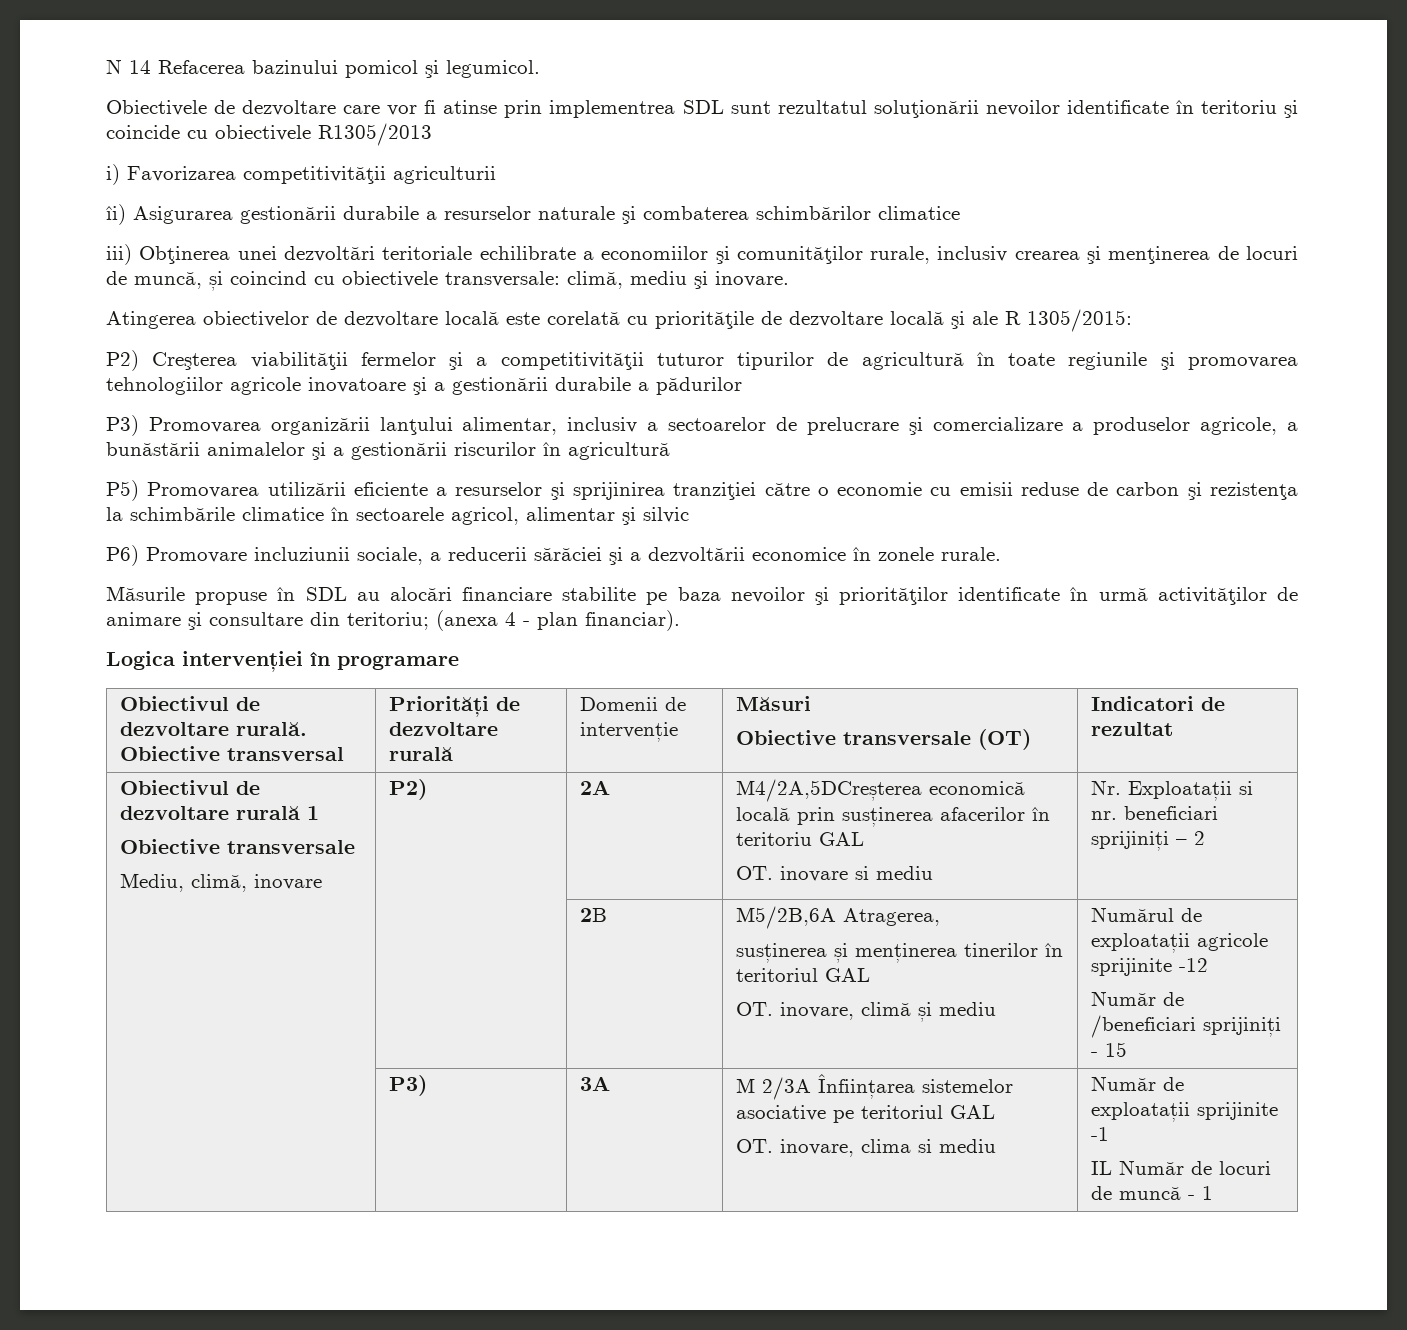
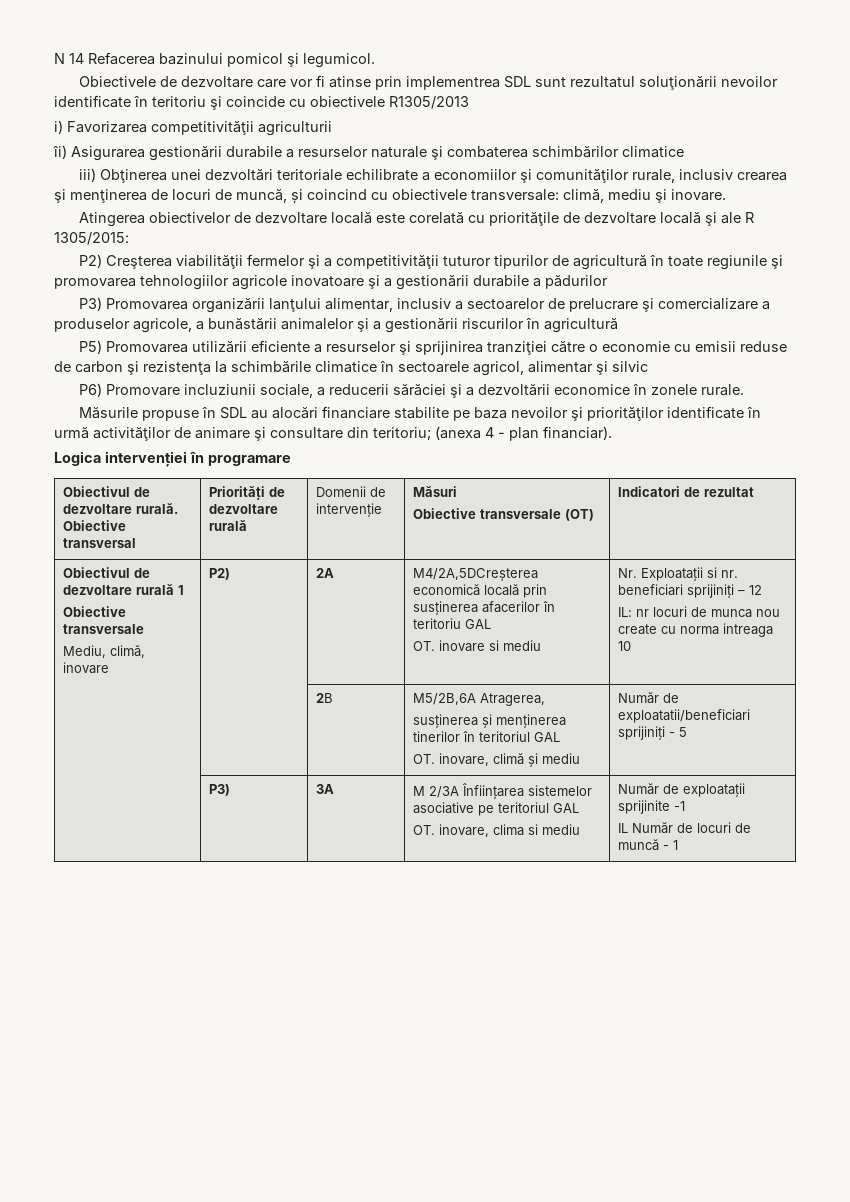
- Nr. Exploatații si nr. beneficiari sprijiniți – 2
+ Nr. Exploatații si nr. beneficiari sprijiniți – 12
+ IL: nr locuri de munca nou create cu norma intreaga 10
  | | 2B | M5/2B,6A Atragerea,
  susținerea și menținerea tinerilor în teritoriul GAL
- OT. inovare, climă și mediu | Numărul de exploatații agricole sprijinite -12
- Număr de /beneficiari sprijiniți - 15
+ OT. inovare, climă și mediu | Număr de exploatatii/beneficiari sprijiniți - 5

